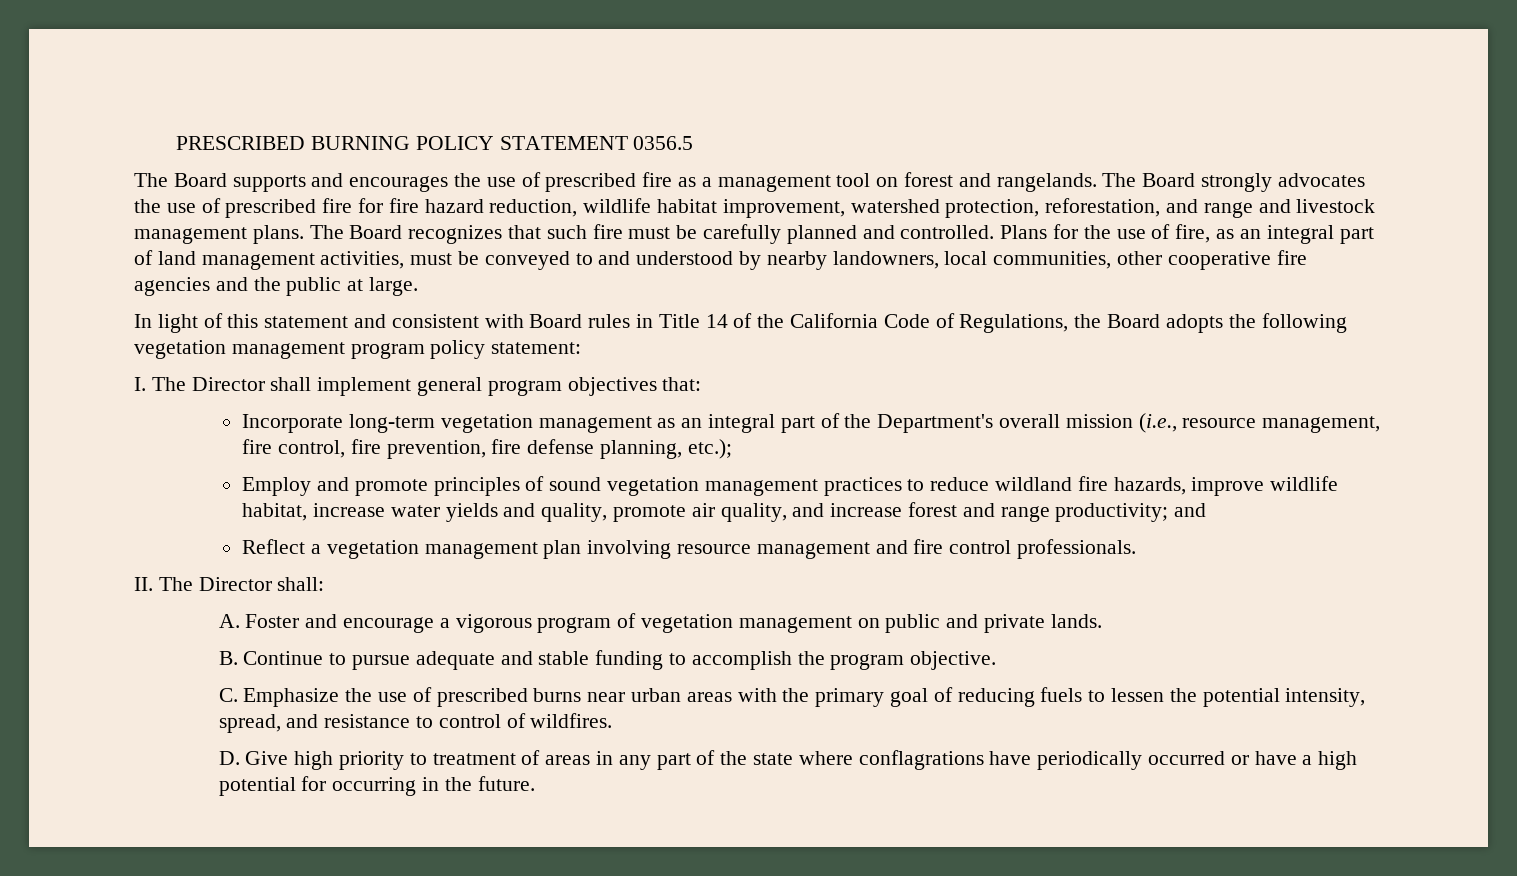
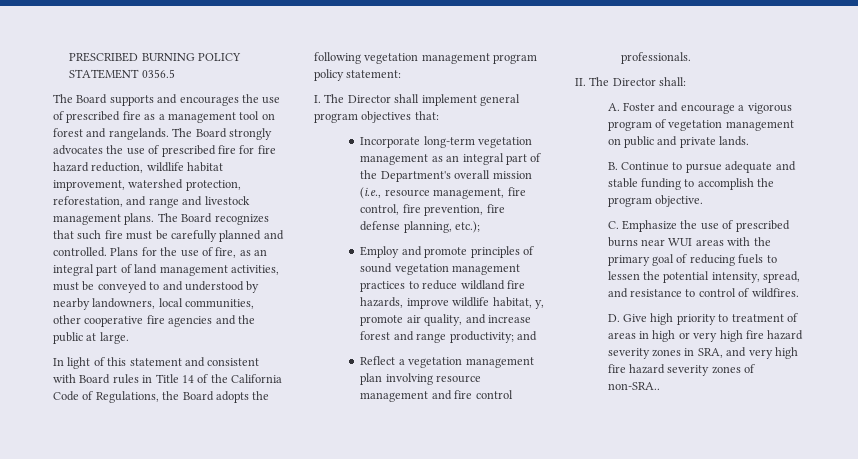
- Employ and promote principles of sound vegetation management practices to reduce wildland fire hazards, improve wildlife habitat, increase water yields and quality, promote air quality, and increase forest and range productivity; and
+ Employ and promote principles of sound vegetation management practices to reduce wildland fire hazards, improve wildlife habitat, y, promote air quality, and increase forest and range productivity; and
- C. Emphasize the use of prescribed burns near urban areas with the primary goal of reducing fuels to lessen the potential intensity, spread, and resistance to control of wildfires.
+ C. Emphasize the use of prescribed burns near WUI areas with the primary goal of reducing fuels to lessen the potential intensity, spread, and resistance to control of wildfires.
- D. Give high priority to treatment of areas in any part of the state where conflagrations have periodically occurred or have a high potential for occurring in the future.
+ D. Give high priority to treatment of areas in high or very high fire hazard severity zones in SRA, and very high fire hazard severity zones of non-SRA..

